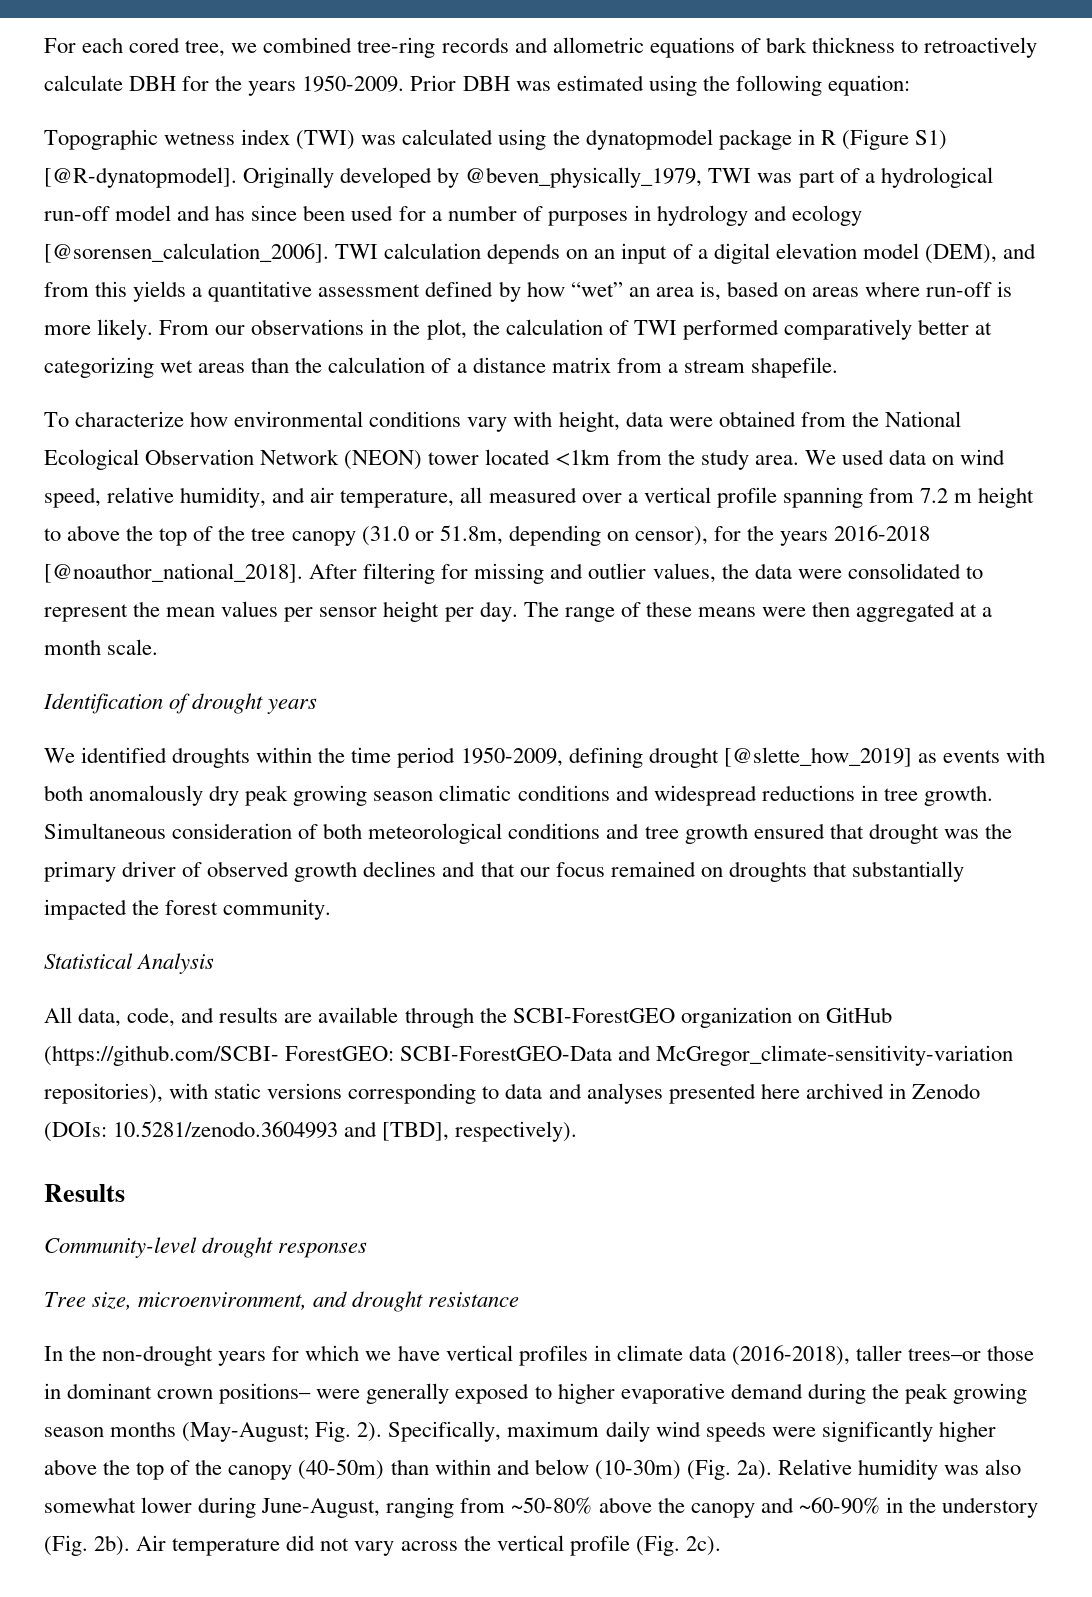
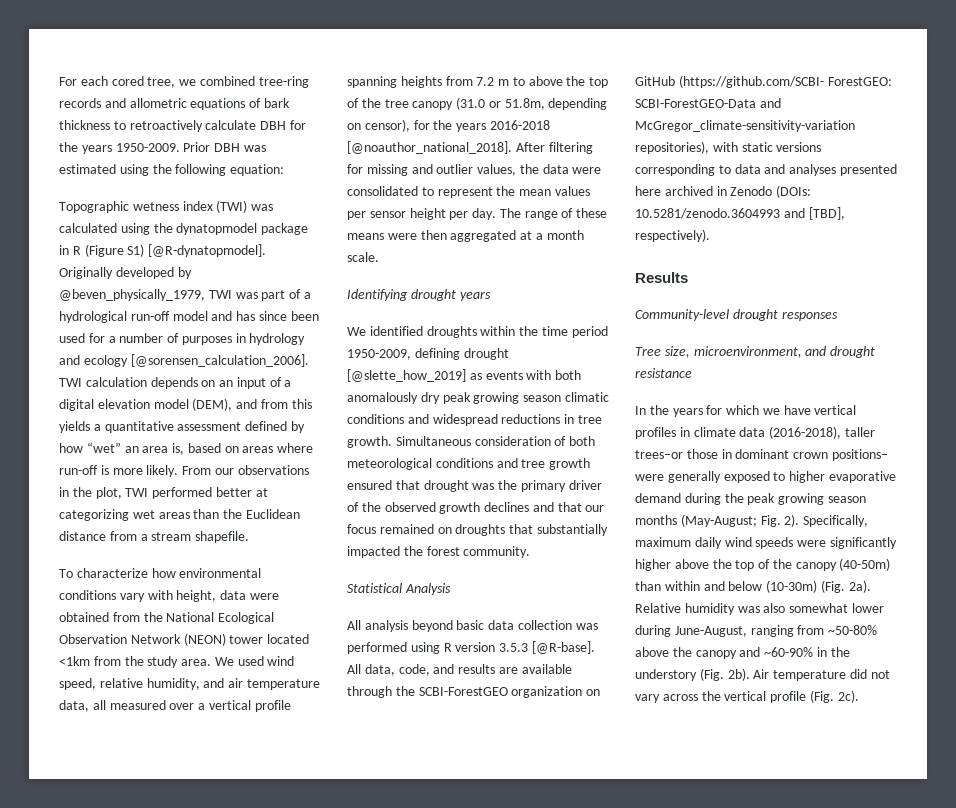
- From our observations in the plot, the calculation of TWI performed comparatively better at categorizing wet areas than the calculation of a distance matrix from a stream shapefile.
+ From our observations in the plot, TWI performed better at categorizing wet areas than the Euclidean distance from a stream shapefile.
- We used data on wind speed, relative humidity, and air temperature, all measured over a vertical profile spanning from 7.2 m height to above the top of the tree canopy (31.0 or 51.8m, depending on censor), for the years 2016-2018 [@noauthor_national_2018].
+ We used wind speed, relative humidity, and air temperature data, all measured over a vertical profile spanning heights from 7.2 m to above the top of the tree canopy (31.0 or 51.8m, depending on censor), for the years 2016-2018 [@noauthor_national_2018].
- Identification of drought years
+ Identifying drought years
- Simultaneous consideration of both meteorological conditions and tree growth ensured that drought was the primary driver of observed growth declines and that our focus remained on droughts that substantially impacted the forest community.
+ Simultaneous consideration of both meteorological conditions and tree growth ensured that drought was the primary driver of the observed growth declines and that our focus remained on droughts that substantially impacted the forest community.
- All data, code, and results are available through the SCBI-ForestGEO organization on GitHub (https://github.com/SCBI- ForestGEO: SCBI-ForestGEO-Data and McGregor_climate-sensitivity-variation repositories), with static versions corresponding to data and analyses presented here archived in Zenodo (DOIs: 10.5281/zenodo.3604993 and [TBD], respectively).
+ All analysis beyond basic data collection was performed using R version 3.5.3 [@R-base]. All data, code, and results are available through the SCBI-ForestGEO organization on GitHub (https://github.com/SCBI- ForestGEO: SCBI-ForestGEO-Data and McGregor_climate-sensitivity-variation repositories), with static versions corresponding to data and analyses presented here archived in Zenodo (DOIs: 10.5281/zenodo.3604993 and [TBD], respectively).
- In the non-drought years for which we have vertical profiles in climate data (2016-2018), taller trees–or those in dominant crown positions– were generally exposed to higher evaporative demand during the peak growing season months (May-August; Fig. 2).
+ In the years for which we have vertical profiles in climate data (2016-2018), taller trees–or those in dominant crown positions– were generally exposed to higher evaporative demand during the peak growing season months (May-August; Fig. 2).

